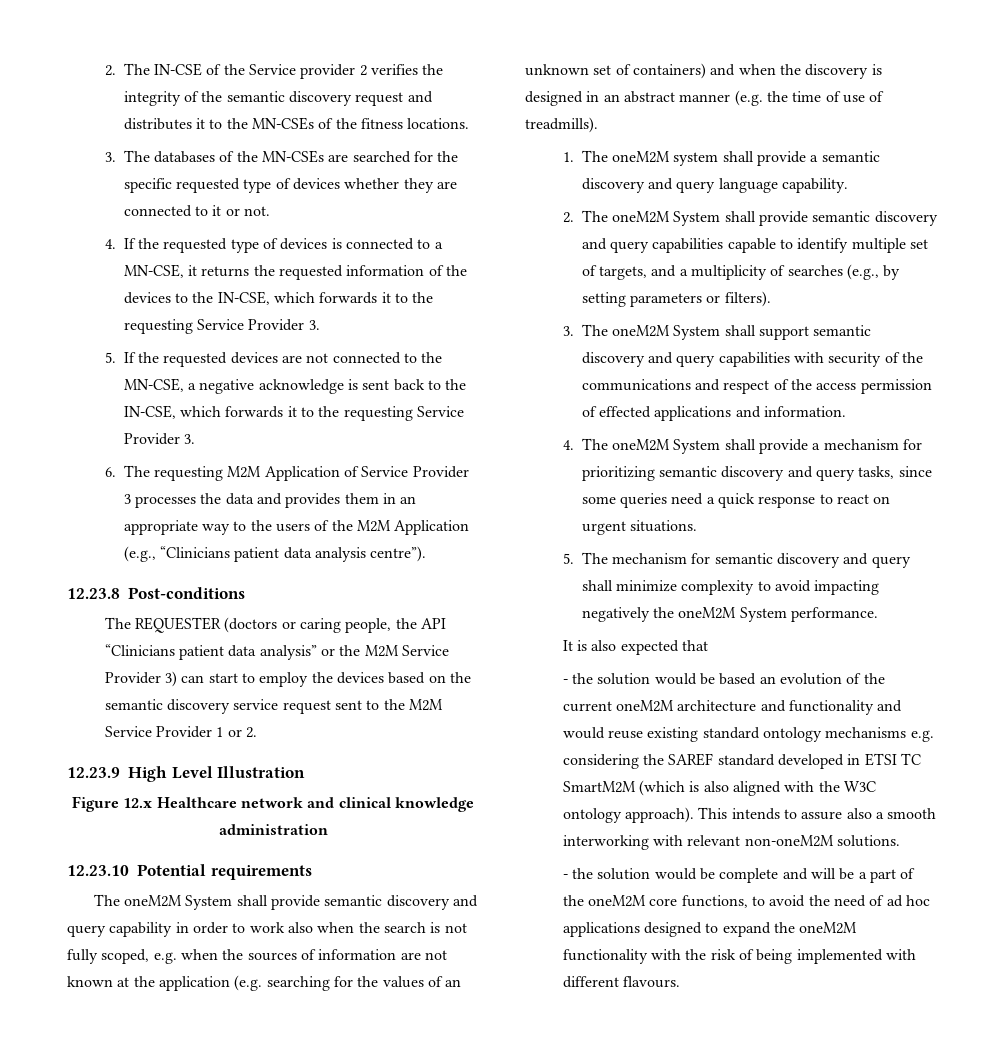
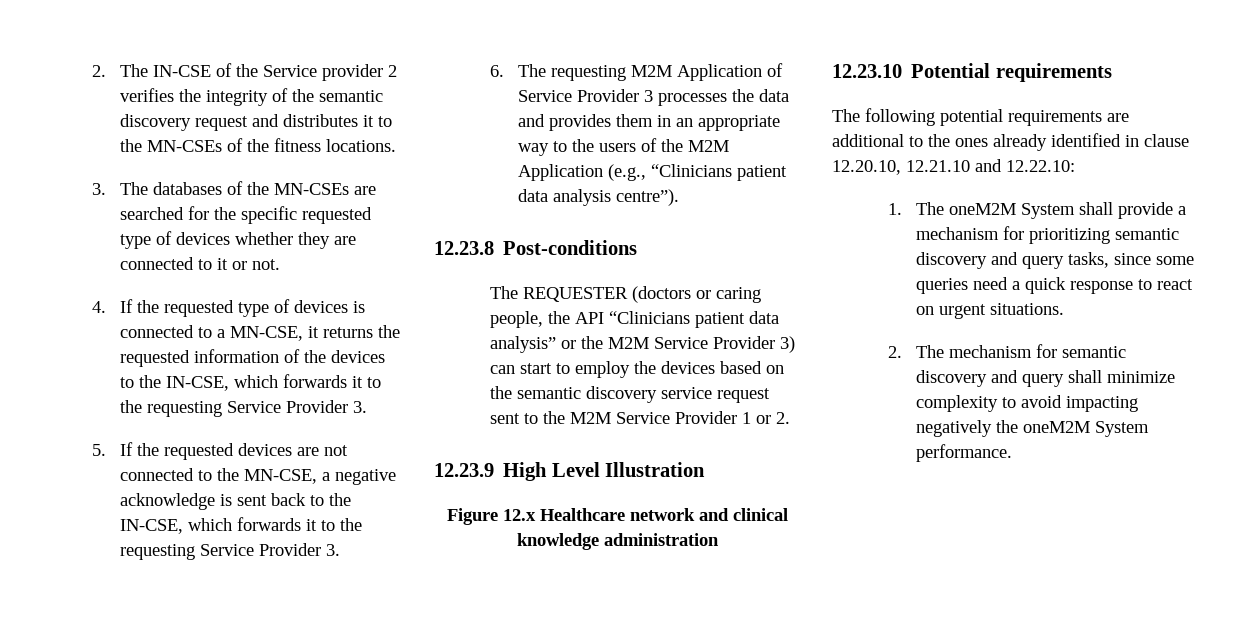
- The oneM2M System shall provide semantic discovery and query capability in order to work also when the search is not fully scoped, e.g. when the sources of information are not known at the application (e.g. searching for the values of an unknown set of containers) and when the discovery is designed in an abstract manner (e.g. the time of use of treadmills).
- 1. The oneM2M system shall provide a semantic discovery and query language capability.
- 2. The oneM2M System shall provide semantic discovery and query capabilities capable to identify multiple set of targets, and a multiplicity of searches (e.g., by setting parameters or filters).
- 3. The oneM2M System shall support semantic discovery and query capabilities with security of the communications and respect of the access permission of effected applications and information.
- 4. The oneM2M System shall provide a mechanism for prioritizing semantic discovery and query tasks, since some queries need a quick response to react on urgent situations.
+ The following potential requirements are additional to the ones already identified in clause 12.20.10, 12.21.10 and 12.22.10:
+ 1. The oneM2M System shall provide a mechanism for prioritizing semantic discovery and query tasks, since some queries need a quick response to react on urgent situations.
- 5. The mechanism for semantic discovery and query shall minimize complexity to avoid impacting negatively the oneM2M System performance.
+ 2. The mechanism for semantic discovery and query shall minimize complexity to avoid impacting negatively the oneM2M System performance.
- It is also expected that
- - the solution would be based an evolution of the current oneM2M architecture and functionality and would reuse existing standard ontology mechanisms e.g. considering the SAREF standard developed in ETSI TC SmartM2M (which is also aligned with the W3C ontology approach). This intends to assure also a smooth interworking with relevant non-oneM2M solutions.
- - the solution would be complete and will be a part of the oneM2M core functions, to avoid the need of ad hoc applications designed to expand the oneM2M functionality with the risk of being implemented with different flavours.

